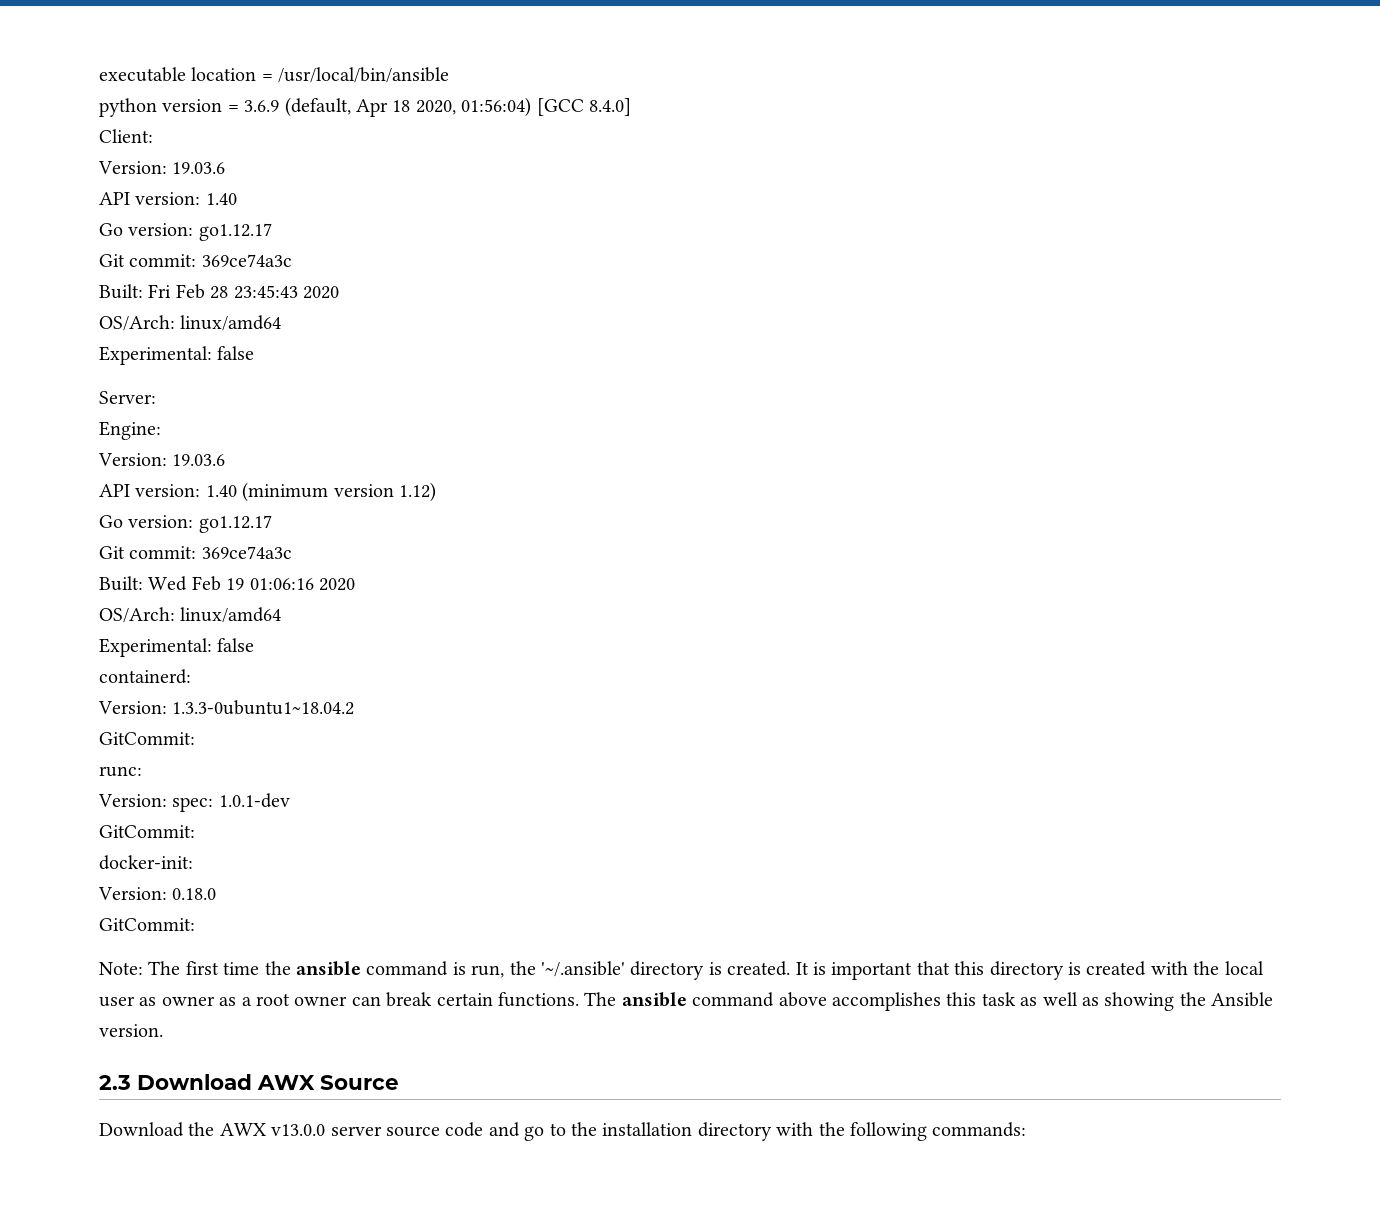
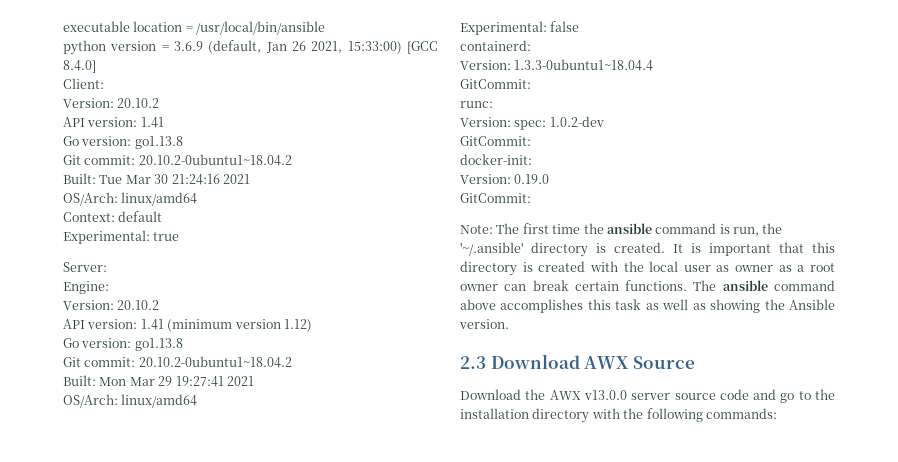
- python version = 3.6.9 (default, Apr 18 2020, 01:56:04) [GCC 8.4.0]
+ python version = 3.6.9 (default, Jan 26 2021, 15:33:00) [GCC 8.4.0]
  Client:
- Version: 19.03.6
- API version: 1.40
- Go version: go1.12.17
- Git commit: 369ce74a3c
- Built: Fri Feb 28 23:45:43 2020
+ Version: 20.10.2
+ API version: 1.41
+ Go version: go1.13.8
+ Git commit: 20.10.2-0ubuntu1~18.04.2
+ Built: Tue Mar 30 21:24:16 2021
  OS/Arch: linux/amd64
- Experimental: false
+ Context: default
+ Experimental: true
  Engine:
- Version: 19.03.6
- API version: 1.40 (minimum version 1.12)
- Go version: go1.12.17
- Git commit: 369ce74a3c
- Built: Wed Feb 19 01:06:16 2020
+ Version: 20.10.2
+ API version: 1.41 (minimum version 1.12)
+ Go version: go1.13.8
+ Git commit: 20.10.2-0ubuntu1~18.04.2
+ Built: Mon Mar 29 19:27:41 2021
- Version: 1.3.3-0ubuntu1~18.04.2
+ Version: 1.3.3-0ubuntu1~18.04.4
- Version: spec: 1.0.1-dev
+ Version: spec: 1.0.2-dev
- Version: 0.18.0
+ Version: 0.19.0

